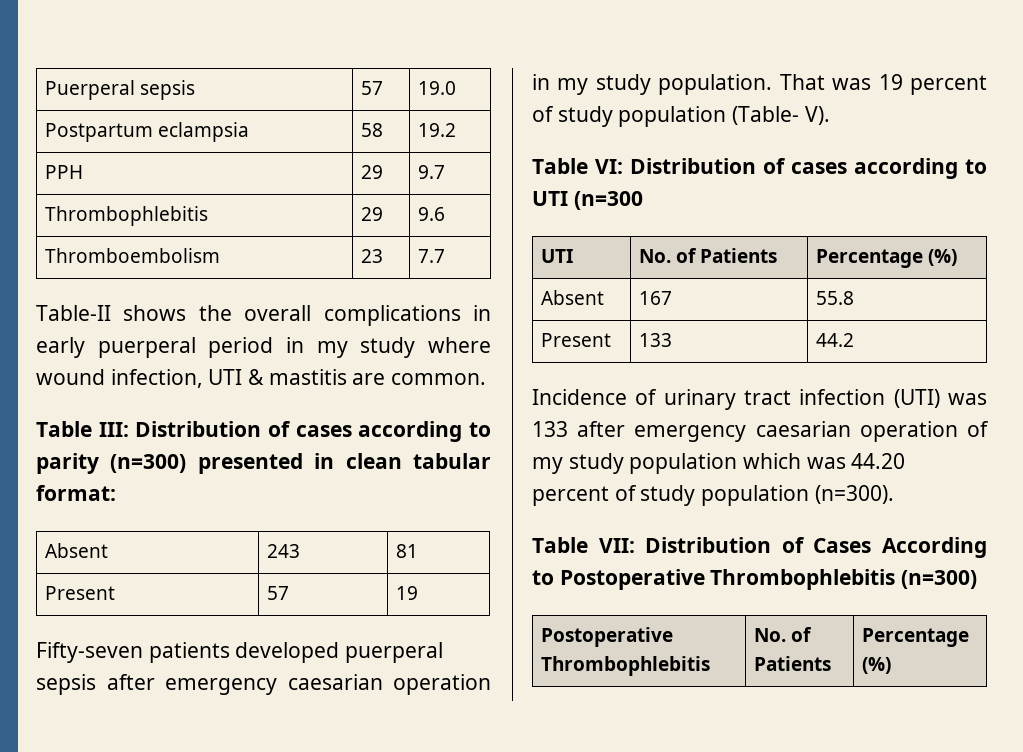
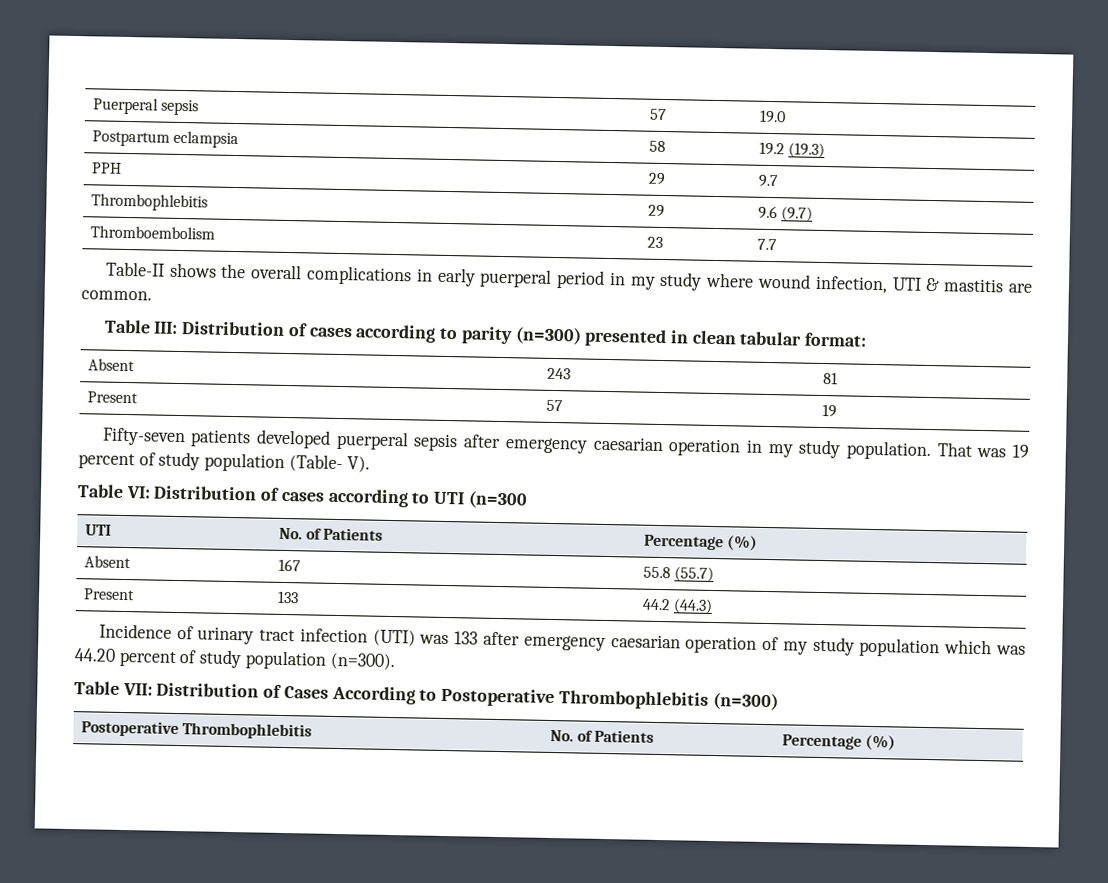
- Postpartum eclampsia | 58 | 19.2
+ Postpartum eclampsia | 58 | 19.2 (19.3)
- Thrombophlebitis | 29 | 9.6
+ Thrombophlebitis | 29 | 9.6 (9.7)
- Absent | 167 | 55.8
+ Absent | 167 | 55.8 (55.7)
- Present | 133 | 44.2
+ Present | 133 | 44.2 (44.3)

